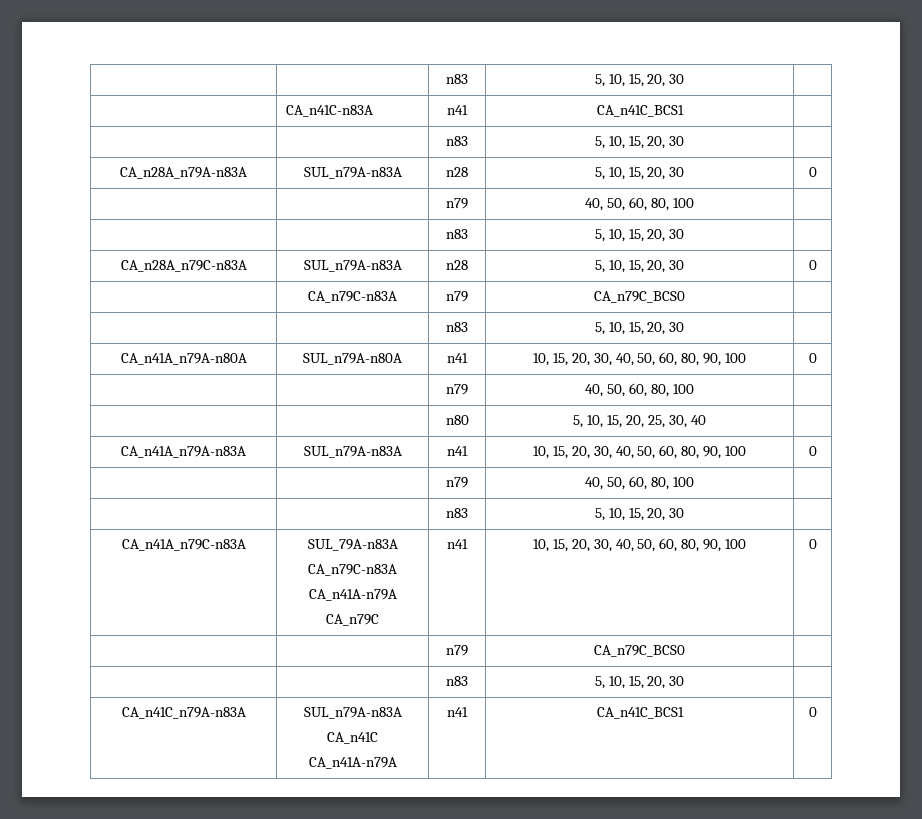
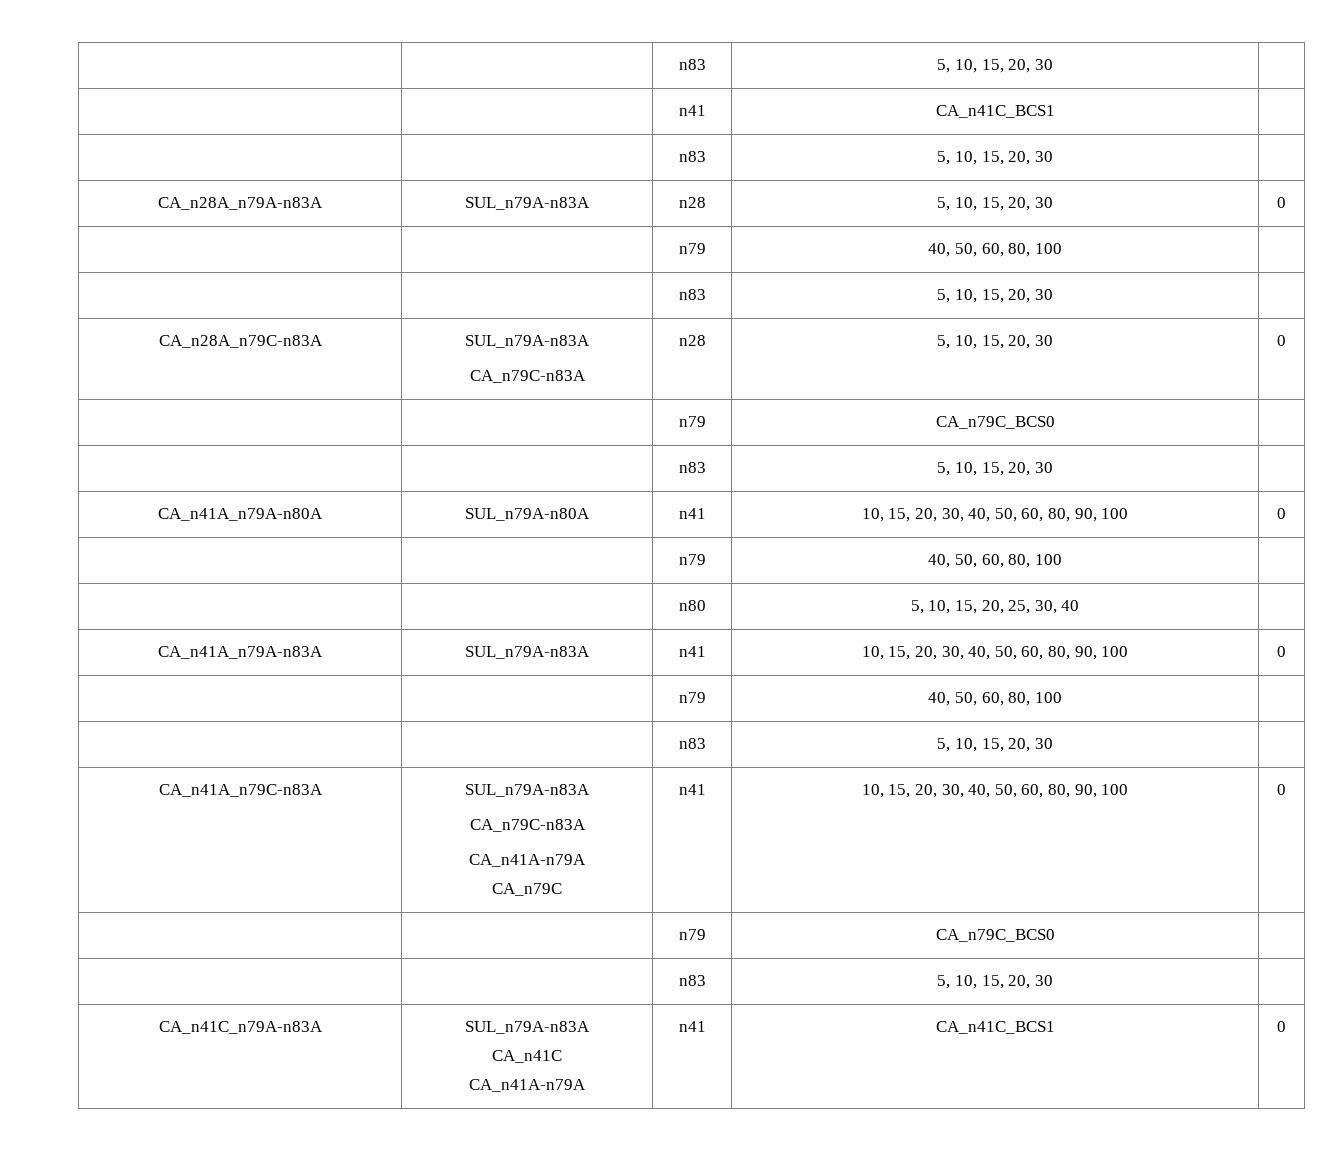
- | CA_n41C-n83A | n41 | CA_n41C_BCS1 |
+ | | n41 | CA_n41C_BCS1 |
- CA_n28A_n79C-n83A | SUL_n79A-n83A | n28 | 5, 10, 15, 20, 30 | 0
- | CA_n79C-n83A | n79 | CA_n79C_BCS0 |
+ CA_n28A_n79C-n83A | SUL_n79A-n83A
+ CA_n79C-n83A | n28 | 5, 10, 15, 20, 30 | 0
+ | | n79 | CA_n79C_BCS0 |
- CA_n41A_n79C-n83A | SUL_79A-n83A
+ CA_n41A_n79C-n83A | SUL_n79A-n83A

